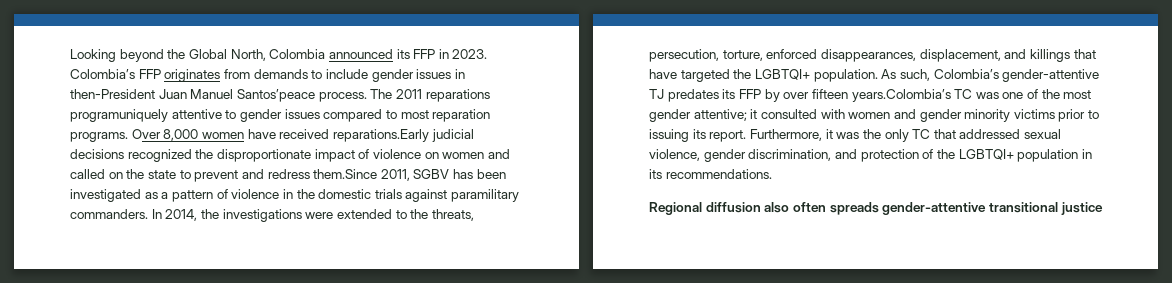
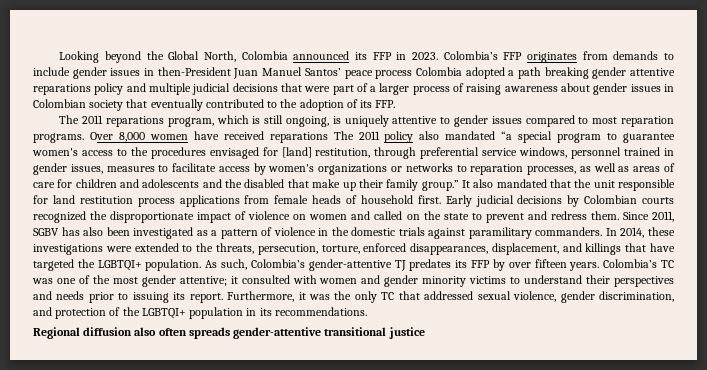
- Colombia’s FFP originates from demands to include gender issues in then-President Juan Manuel Santos’peace process. The 2011 reparations programuniquely attentive to gender issues compared to most reparation programs.
+ Colombia’s FFP originates from demands to include gender issues in then-President Juan Manuel Santos’ peace process Colombia adopted a path breaking gender attentive reparations policy and multiple judicial decisions that were part of a larger process of raising awareness about gender issues in Colombian society that eventually contributed to the adoption of its FFP.
+ The 2011 reparations program, which is still ongoing, is uniquely attentive to gender issues compared to most reparation programs.
- Over 8,000 women have received reparations.Early judicial decisions recognized the disproportionate impact of violence on women and called on the state to prevent and redress them.Since 2011, SGBV has been investigated as a pattern of violence in the domestic trials against paramilitary commanders.
+ Over 8,000 women have received reparations The 2011 policy also mandated “a special program to guarantee women's access to the procedures envisaged for [land] restitution, through preferential service windows, personnel trained in gender issues, measures to facilitate access by women's organizations or networks to reparation processes, as well as areas of care for children and adolescents and the disabled that make up their family group.” It also mandated that the unit responsible for land restitution process applications from female heads of household first. Early judicial decisions by Colombian courts recognized the disproportionate impact of violence on women and called on the state to prevent and redress them. Since 2011, SGBV has also been investigated as a pattern of violence in the domestic trials against paramilitary commanders.
- In 2014, the investigations were extended to the threats, persecution, torture, enforced disappearances, displacement, and killings that have targeted the LGBTQI+ population.
+ In 2014, these investigations were extended to the threats, persecution, torture, enforced disappearances, displacement, and killings that have targeted the LGBTQI+ population.
- As such, Colombia’s gender-attentive TJ predates its FFP by over fifteen years.Colombia’s TC was one of the most gender attentive; it consulted with women and gender minority victims prior to issuing its report.
+ As such, Colombia’s gender-attentive TJ predates its FFP by over fifteen years. Colombia’s TC was one of the most gender attentive; it consulted with women and gender minority victims to understand their perspectives and needs prior to issuing its report.

